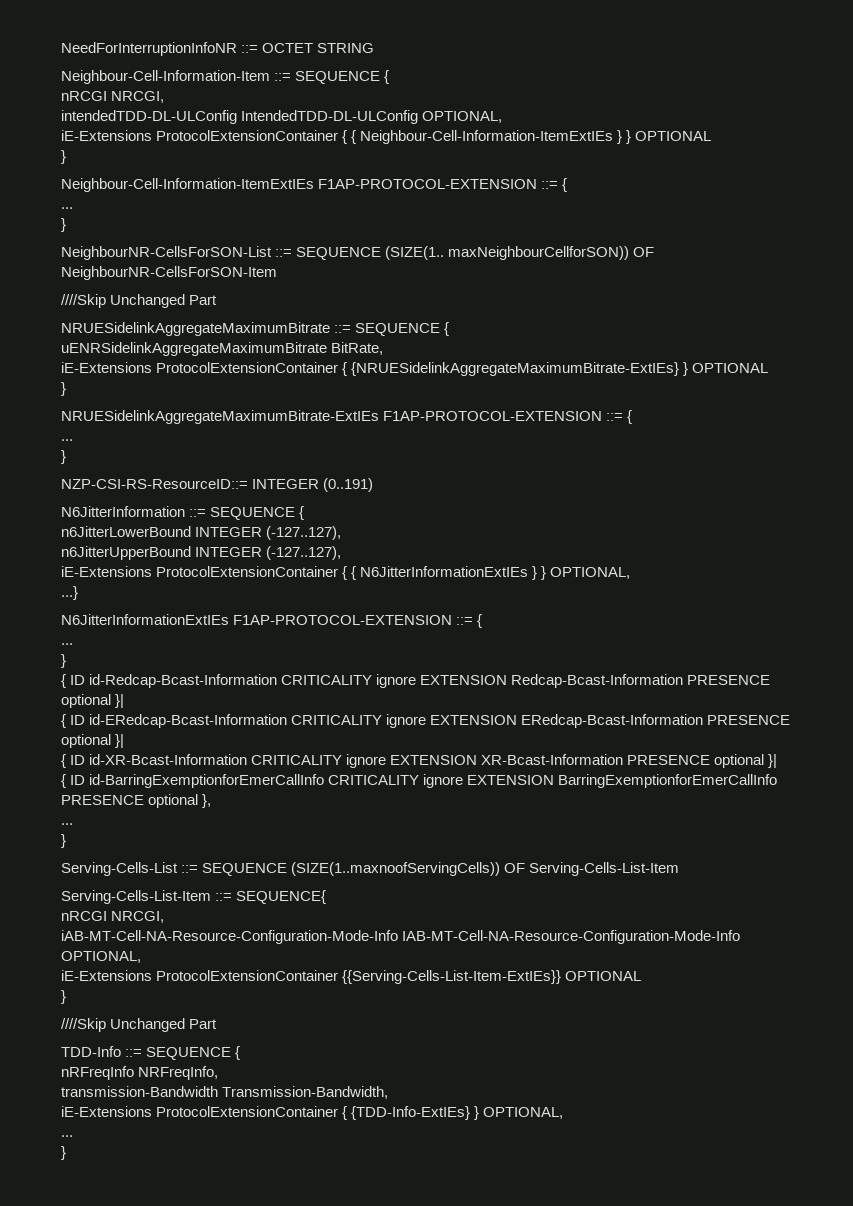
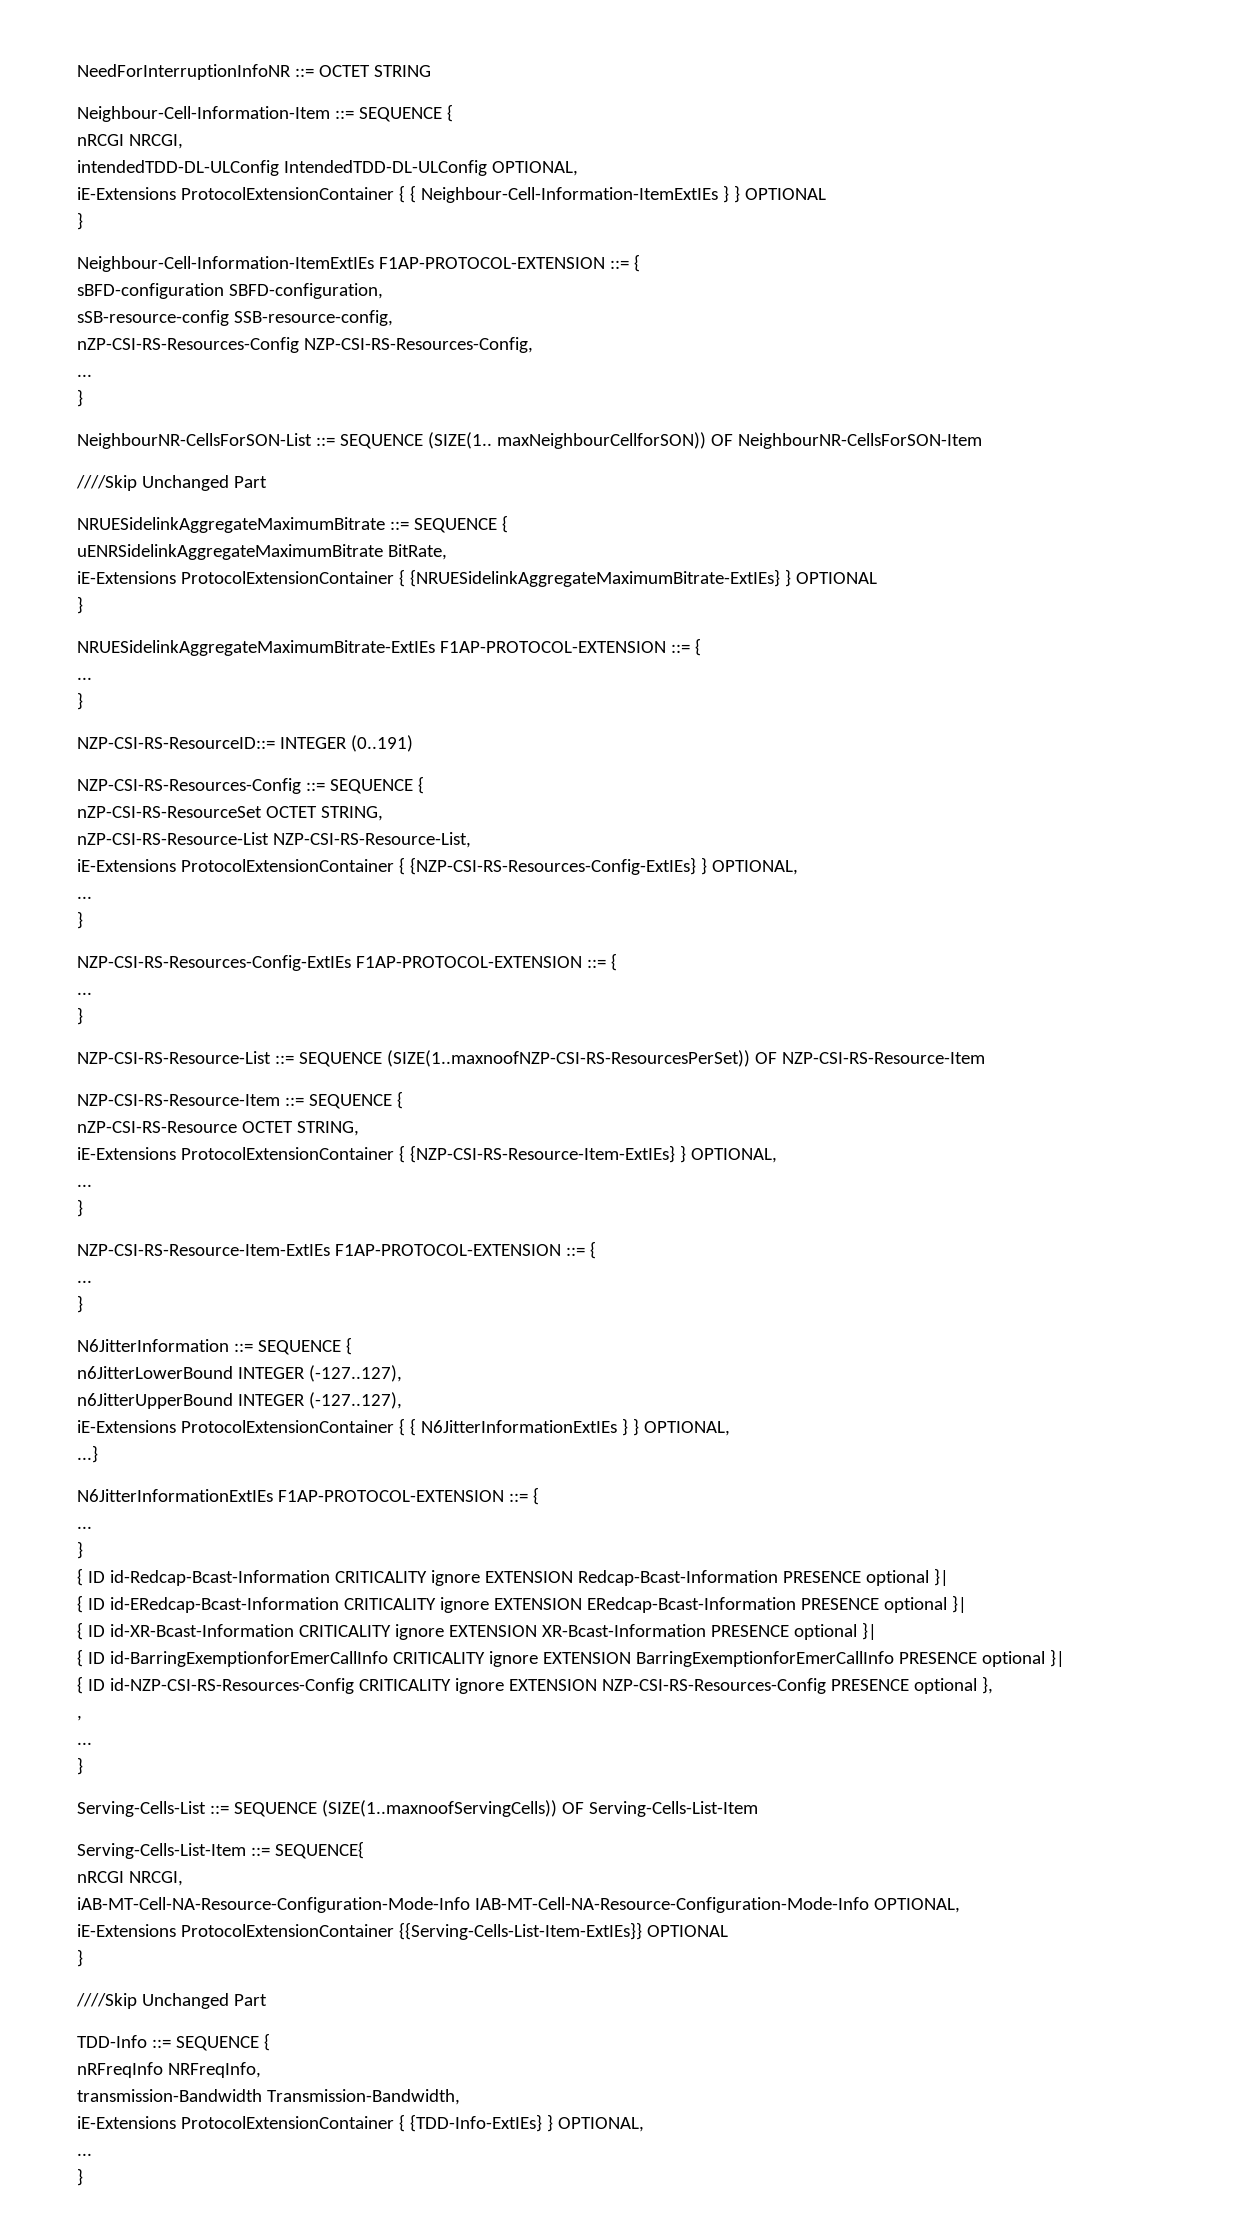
+ sBFD-configuration SBFD-configuration,
+ sSB-resource-config SSB-resource-config,
+ nZP-CSI-RS-Resources-Config NZP-CSI-RS-Resources-Config,
+ NZP-CSI-RS-Resources-Config ::= SEQUENCE {
+ nZP-CSI-RS-ResourceSet OCTET STRING,
+ nZP-CSI-RS-Resource-List NZP-CSI-RS-Resource-List,
+ iE-Extensions ProtocolExtensionContainer { {NZP-CSI-RS-Resources-Config-ExtIEs} } OPTIONAL,
+ ...
+ }
+ NZP-CSI-RS-Resources-Config-ExtIEs F1AP-PROTOCOL-EXTENSION ::= {
+ ...
+ }
+ NZP-CSI-RS-Resource-List ::= SEQUENCE (SIZE(1..maxnoofNZP-CSI-RS-ResourcesPerSet)) OF NZP-CSI-RS-Resource-Item
+ NZP-CSI-RS-Resource-Item ::= SEQUENCE {
+ nZP-CSI-RS-Resource OCTET STRING,
+ iE-Extensions ProtocolExtensionContainer { {NZP-CSI-RS-Resource-Item-ExtIEs} } OPTIONAL,
+ ...
+ }
+ NZP-CSI-RS-Resource-Item-ExtIEs F1AP-PROTOCOL-EXTENSION ::= {
+ ...
+ }
- { ID id-BarringExemptionforEmerCallInfo CRITICALITY ignore EXTENSION BarringExemptionforEmerCallInfo PRESENCE optional },
+ { ID id-BarringExemptionforEmerCallInfo CRITICALITY ignore EXTENSION BarringExemptionforEmerCallInfo PRESENCE optional }|
+ { ID id-NZP-CSI-RS-Resources-Config CRITICALITY ignore EXTENSION NZP-CSI-RS-Resources-Config PRESENCE optional },
+ ,

